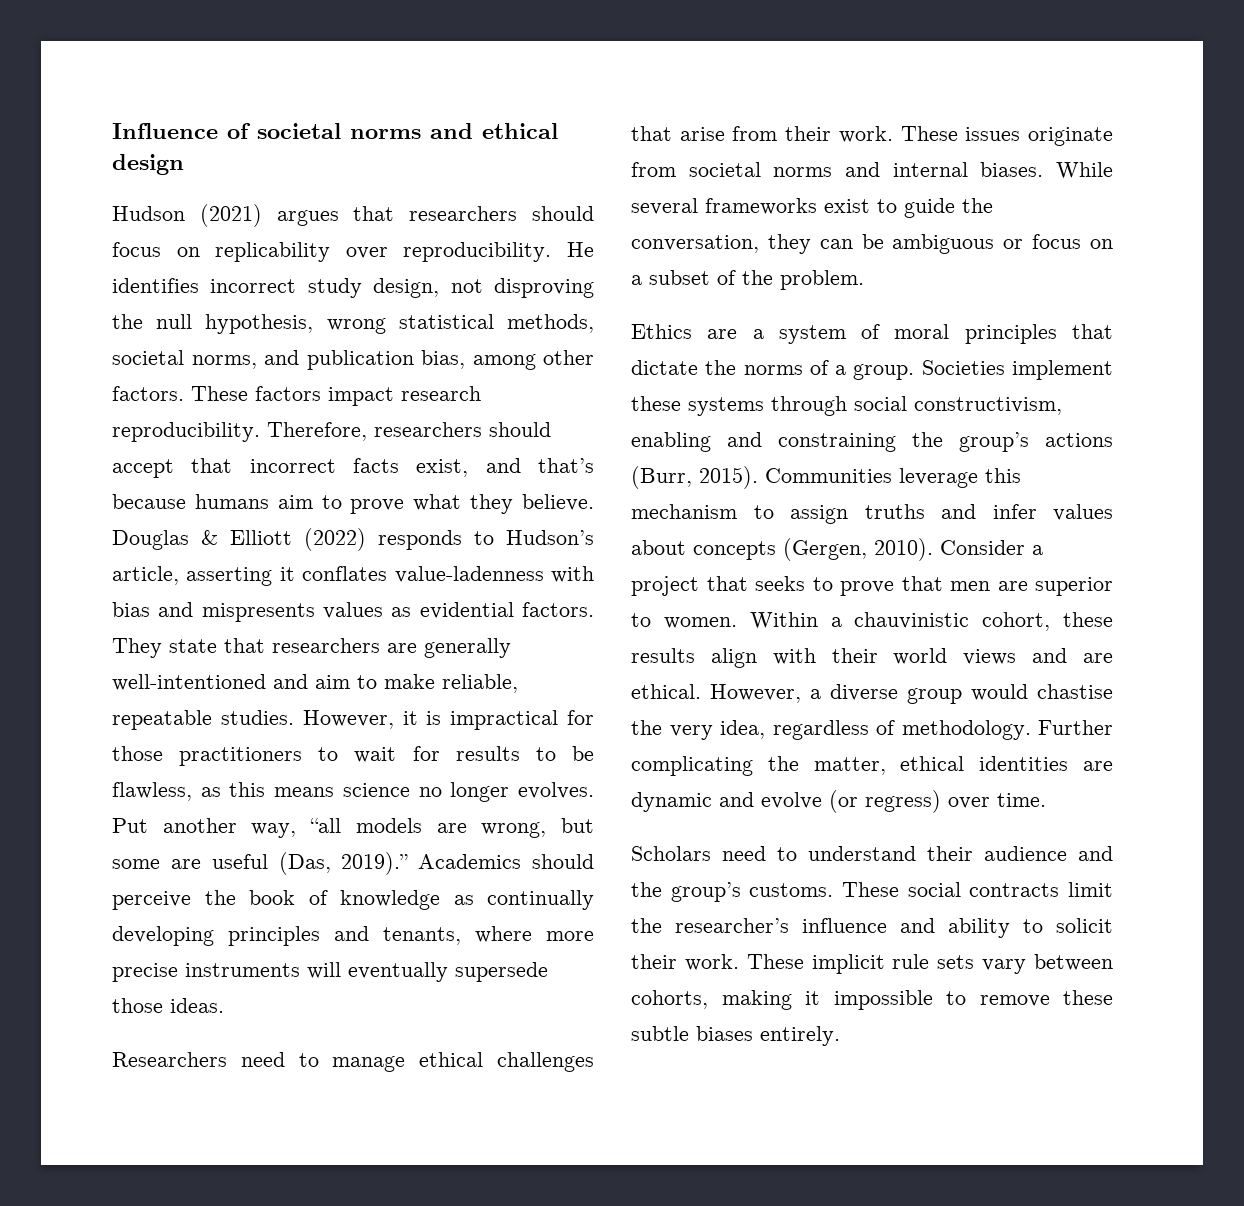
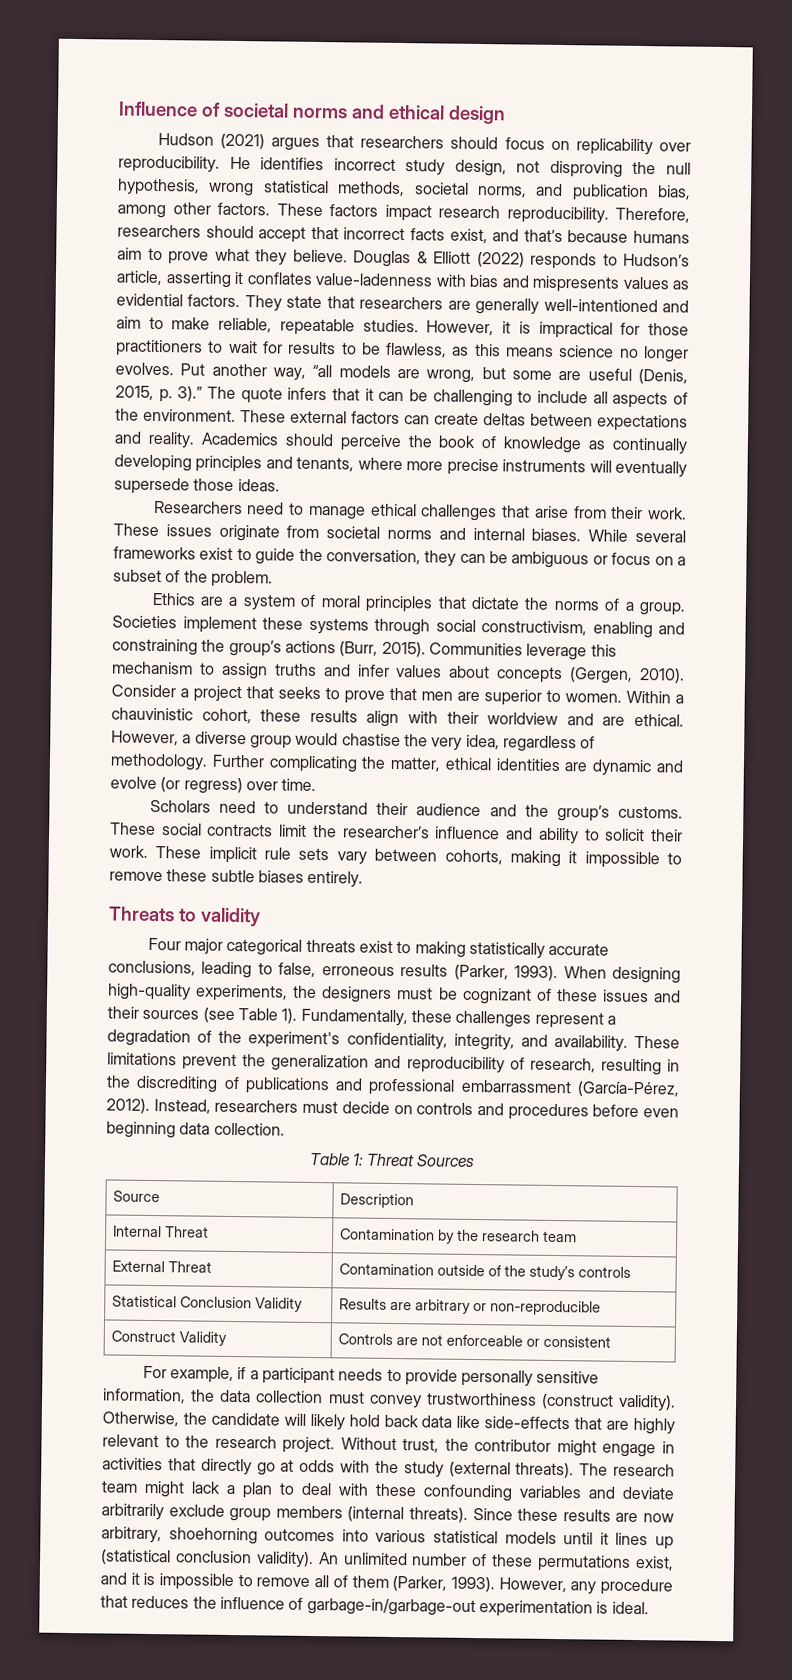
- Put another way, “all models are wrong, but some are useful (Das, 2019).”
+ Put another way, “all models are wrong, but some are useful (Denis, 2015, p. 3).” The quote infers that it can be challenging to include all aspects of the environment. These external factors can create deltas between expectations and reality.
- Within a chauvinistic cohort, these results align with their world views and are ethical.
+ Within a chauvinistic cohort, these results align with their worldview and are ethical.
+ Threats to validity
+ Four major categorical threats exist to making statistically accurate conclusions, leading to false, erroneous results (Parker, 1993). When designing high-quality experiments, the designers must be cognizant of these issues and their sources (see Table 1). Fundamentally, these challenges represent a degradation of the experiment's confidentiality, integrity, and availability. These limitations prevent the generalization and reproducibility of research, resulting in the discrediting of publications and professional embarrassment (García-Pérez, 2012). Instead, researchers must decide on controls and procedures before even beginning data collection.
+ Table 1: Threat Sources
+ Source | Description
+ Internal Threat | Contamination by the research team
+ External Threat | Contamination outside of the study’s controls
+ Statistical Conclusion Validity | Results are arbitrary or non-reproducible
+ Construct Validity | Controls are not enforceable or consistent
+ For example, if a participant needs to provide personally sensitive information, the data collection must convey trustworthiness (construct validity). Otherwise, the candidate will likely hold back data like side-effects that are highly relevant to the research project. Without trust, the contributor might engage in activities that directly go at odds with the study (external threats). The research team might lack a plan to deal with these confounding variables and deviate arbitrarily exclude group members (internal threats). Since these results are now arbitrary, shoehorning outcomes into various statistical models until it lines up (statistical conclusion validity). An unlimited number of these permutations exist, and it is impossible to remove all of them (Parker, 1993). However, any procedure that reduces the influence of garbage-in/garbage-out experimentation is ideal.

